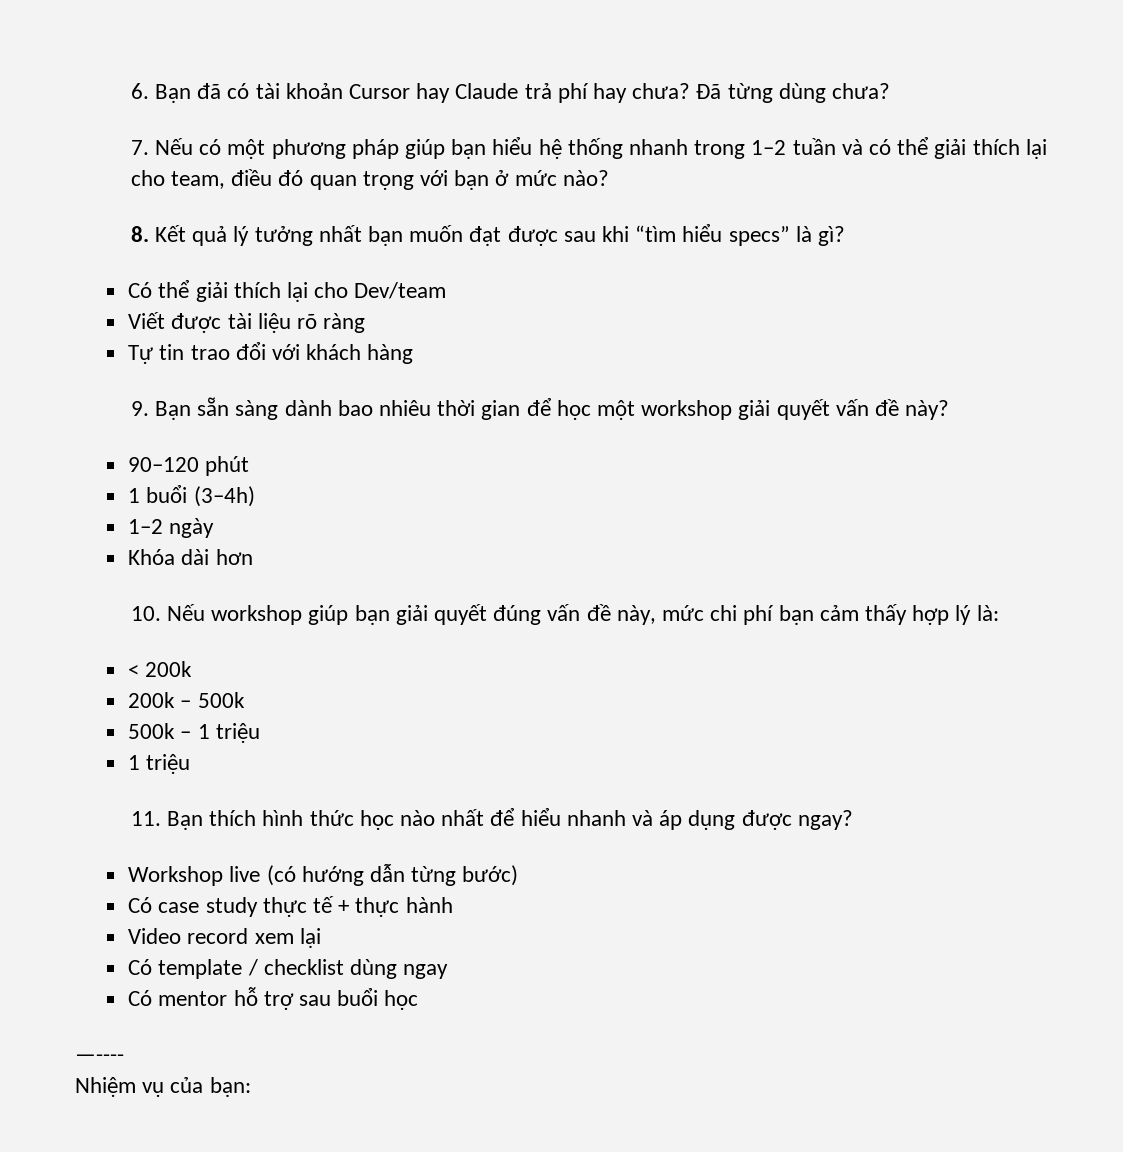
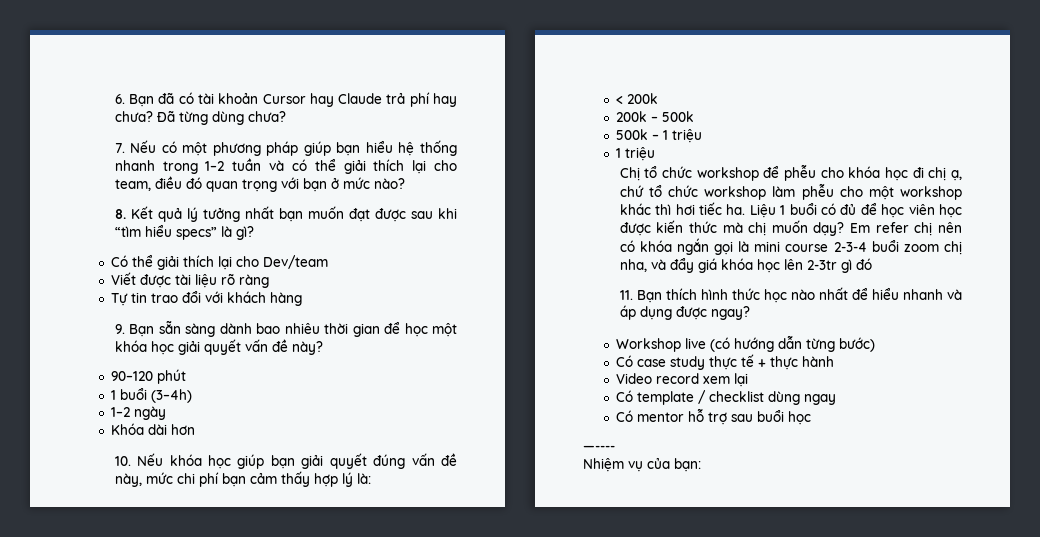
- 9. Bạn sẵn sàng dành bao nhiêu thời gian để học một workshop giải quyết vấn đề này?
+ 9. Bạn sẵn sàng dành bao nhiêu thời gian để học một khóa học giải quyết vấn đề này?
- 10. Nếu workshop giúp bạn giải quyết đúng vấn đề này, mức chi phí bạn cảm thấy hợp lý là:
+ 10. Nếu khóa học giúp bạn giải quyết đúng vấn đề này, mức chi phí bạn cảm thấy hợp lý là:
+ Chị tổ chức workshop để phễu cho khóa học đi chị ạ, chứ tổ chức workshop làm phễu cho một workshop khác thì hơi tiếc ha. Liệu 1 buổi có đủ để học viên học được kiến thức mà chị muốn dạy? Em refer chị nên có khóa ngắn gọi là mini course 2-3-4 buổi zoom chị nha, và đẩy giá khóa học lên 2-3tr gì đó

